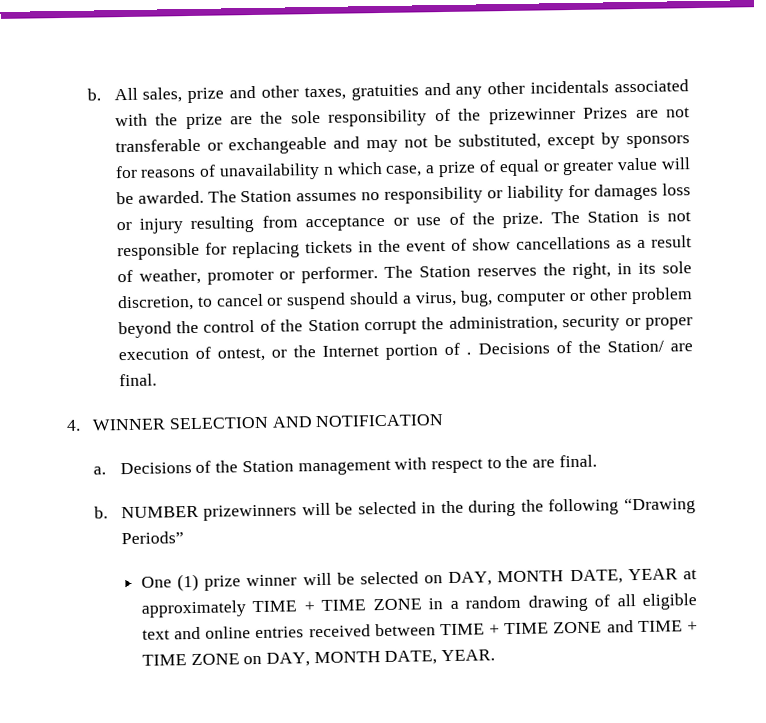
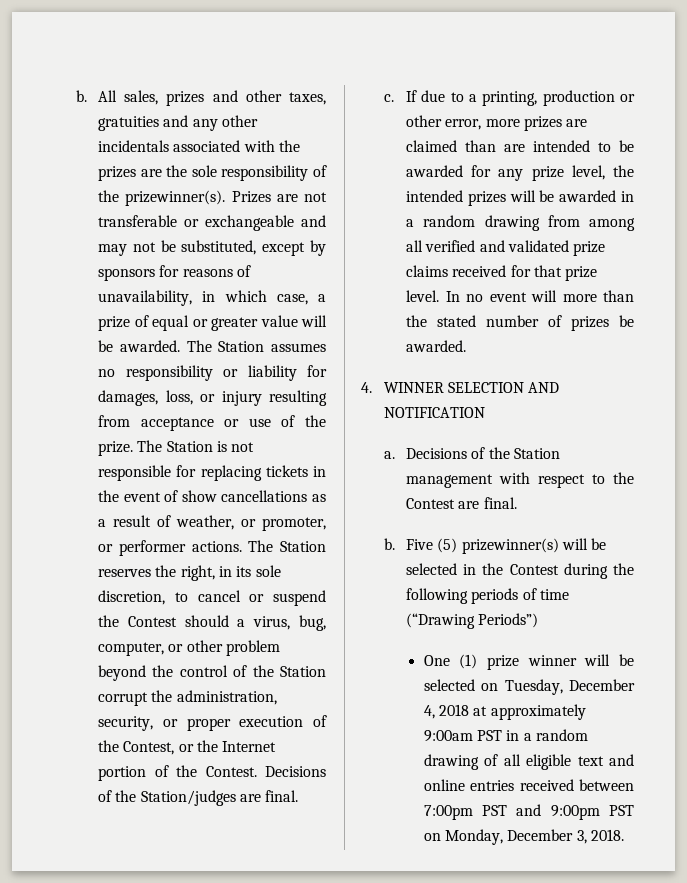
- All sales, prize and other taxes, gratuities and any other incidentals associated with the prize are the sole responsibility of the prizewinner Prizes are not transferable or exchangeable and may not be substituted, except by sponsors for reasons of unavailability n which case, a prize of equal or greater value will be awarded.
+ All sales, prizes and other taxes, gratuities and any other incidentals associated with the prizes are the sole responsibility of the prizewinner(s). Prizes are not transferable or exchangeable and may not be substituted, except by sponsors for reasons of unavailability, in which case, a prize of equal or greater value will be awarded.
- The Station assumes no responsibility or liability for damages loss or injury resulting from acceptance or use of the prize.
+ The Station assumes no responsibility or liability for damages, loss, or injury resulting from acceptance or use of the prize.
- The Station is not responsible for replacing tickets in the event of show cancellations as a result of weather, promoter or performer.
+ The Station is not responsible for replacing tickets in the event of show cancellations as a result of weather, or promoter, or performer actions.
- The Station reserves the right, in its sole discretion, to cancel or suspend should a virus, bug, computer or other problem beyond the control of the Station corrupt the administration, security or proper execution of ontest, or the Internet portion of . Decisions of the Station/ are final.
+ The Station reserves the right, in its sole discretion, to cancel or suspend the Contest should a virus, bug, computer, or other problem beyond the control of the Station corrupt the administration, security, or proper execution of the Contest, or the Internet portion of the Contest. Decisions of the Station/judges are final.
+ c. If due to a printing, production or other error, more prizes are claimed than are intended to be awarded for any prize level, the intended prizes will be awarded in a random drawing from among all verified and validated prize claims received for that prize level. In no event will more than the stated number of prizes be awarded.
- Decisions of the Station management with respect to the are final.
+ Decisions of the Station management with respect to the Contest are final.
- NUMBER prizewinners will be selected in the during the following “Drawing Periods”
+ Five (5) prizewinner(s) will be selected in the Contest during the following periods of time (“Drawing Periods”)
- One (1) prize winner will be selected on DAY, MONTH DATE, YEAR at approximately TIME + TIME ZONE in a random drawing of all eligible text and online entries received between TIME + TIME ZONE and TIME + TIME ZONE on DAY, MONTH DATE, YEAR.
+ One (1) prize winner will be selected on Tuesday, December 4, 2018 at approximately 9:00am PST in a random drawing of all eligible text and online entries received between 7:00pm PST and 9:00pm PST on Monday, December 3, 2018.

